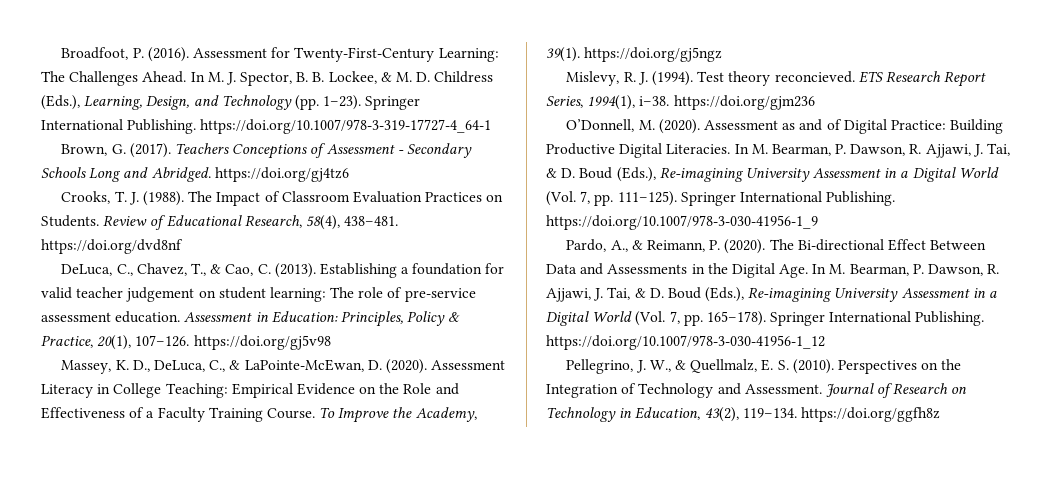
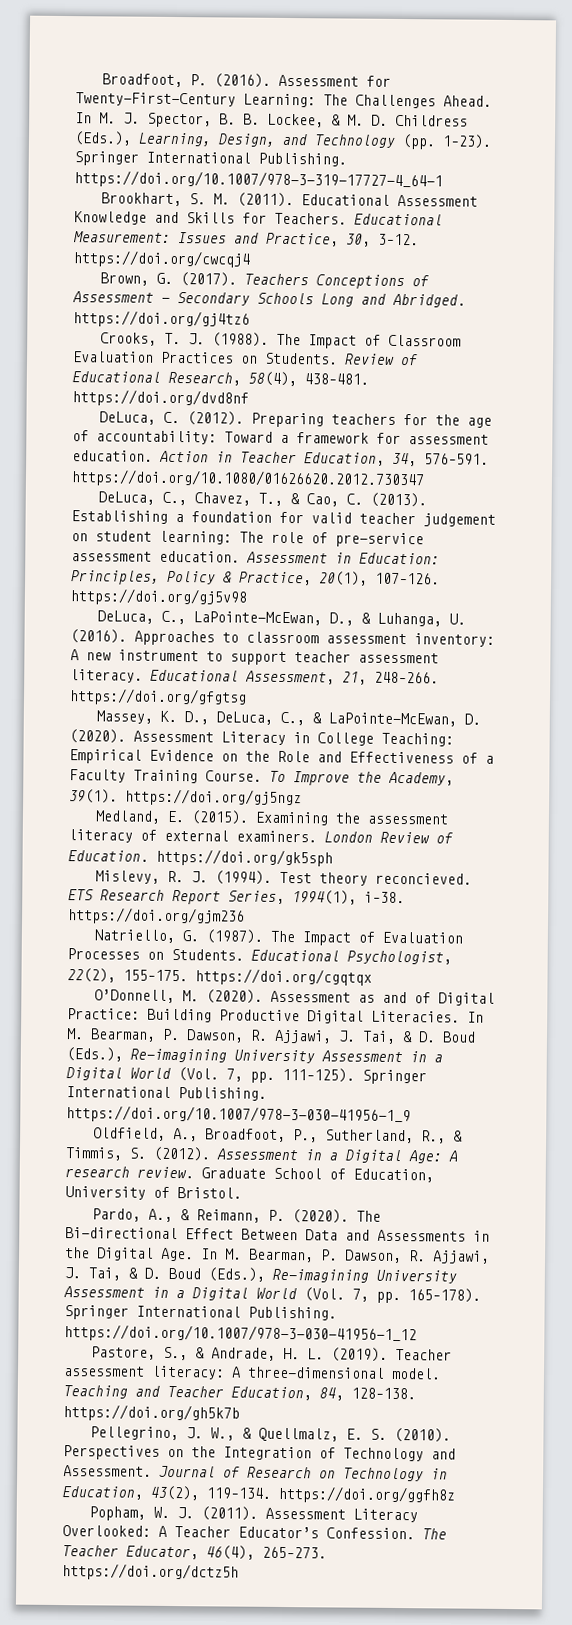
+ Brookhart, S. M. (2011). Educational Assessment Knowledge and Skills for Teachers. Educational Measurement: Issues and Practice, 30, 3–12. https://doi.org/cwcqj4
+ DeLuca, C. (2012). Preparing teachers for the age of accountability: Toward a framework for assessment education. Action in Teacher Education, 34, 576–591. https://doi.org/10.1080/01626620.2012.730347
+ DeLuca, C., LaPointe-McEwan, D., & Luhanga, U. (2016). Approaches to classroom assessment inventory: A new instrument to support teacher assessment literacy. Educational Assessment, 21, 248–266. https://doi.org/gfgtsg
+ Medland, E. (2015). Examining the assessment literacy of external examiners. London Review of Education. https://doi.org/gk5sph
+ Natriello, G. (1987). The Impact of Evaluation Processes on Students. Educational Psychologist, 22(2), 155–175. https://doi.org/cgqtqx
+ Oldfield, A., Broadfoot, P., Sutherland, R., & Timmis, S. (2012). Assessment in a Digital Age: A research review. Graduate School of Education, University of Bristol.
+ Pastore, S., & Andrade, H. L. (2019). Teacher assessment literacy: A three-dimensional model. Teaching and Teacher Education, 84, 128–138. https://doi.org/gh5k7b
+ Popham, W. J. (2011). Assessment Literacy Overlooked: A Teacher Educator’s Confession. The Teacher Educator, 46(4), 265–273. https://doi.org/dctz5h

